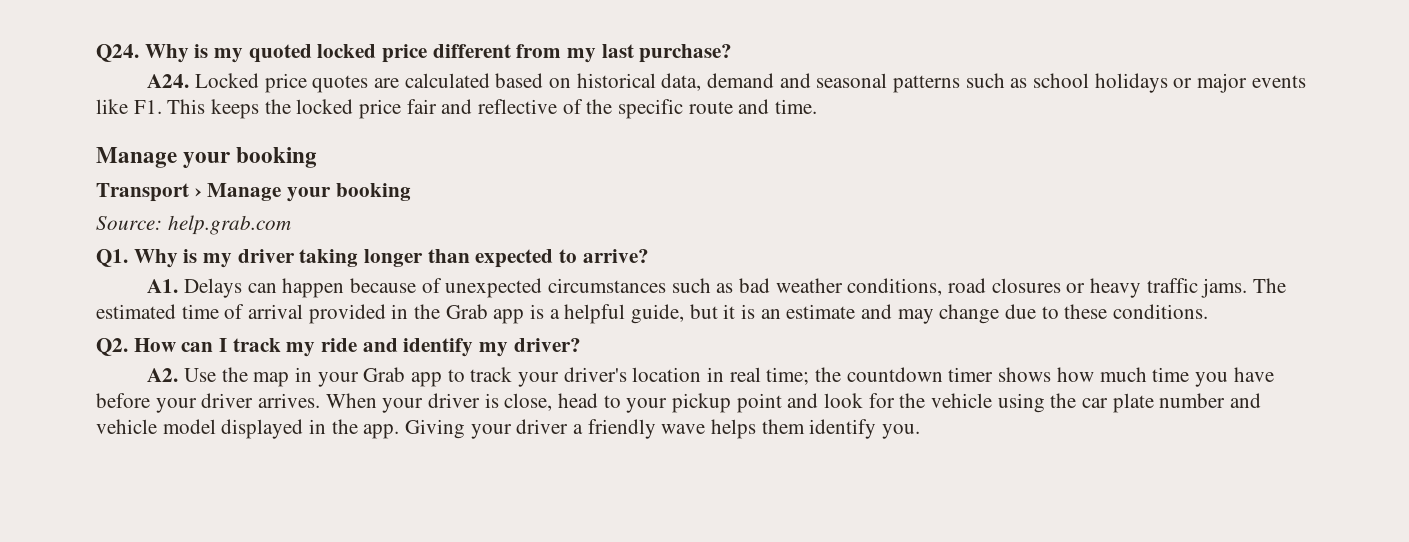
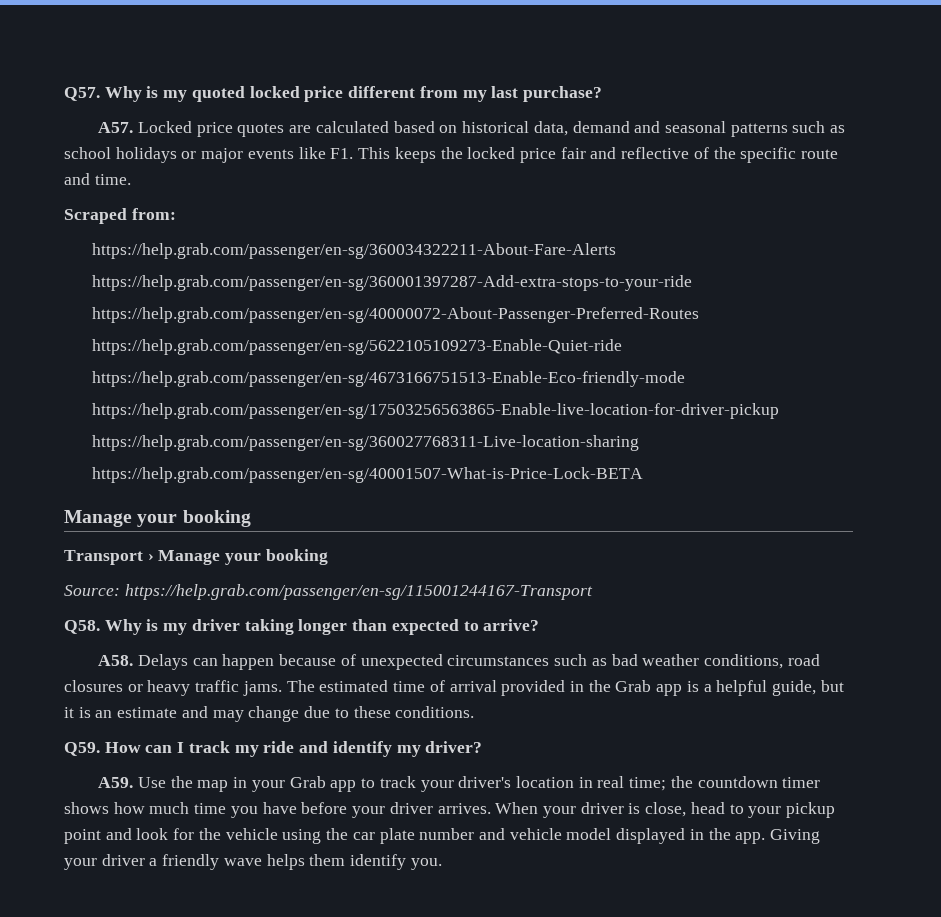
- Q24. Why is my quoted locked price different from my last purchase?
+ Q57. Why is my quoted locked price different from my last purchase?
- A24. Locked price quotes are calculated based on historical data, demand and seasonal patterns such as school holidays or major events like F1. This keeps the locked price fair and reflective of the specific route and time.
+ A57. Locked price quotes are calculated based on historical data, demand and seasonal patterns such as school holidays or major events like F1. This keeps the locked price fair and reflective of the specific route and time.
+ Scraped from:
+ https://help.grab.com/passenger/en-sg/360034322211-About-Fare-Alerts
+ https://help.grab.com/passenger/en-sg/360001397287-Add-extra-stops-to-your-ride
+ https://help.grab.com/passenger/en-sg/40000072-About-Passenger-Preferred-Routes
+ https://help.grab.com/passenger/en-sg/5622105109273-Enable-Quiet-ride
+ https://help.grab.com/passenger/en-sg/4673166751513-Enable-Eco-friendly-mode
+ https://help.grab.com/passenger/en-sg/17503256563865-Enable-live-location-for-driver-pickup
+ https://help.grab.com/passenger/en-sg/360027768311-Live-location-sharing
+ https://help.grab.com/passenger/en-sg/40001507-What-is-Price-Lock-BETA
- Source: help.grab.com
- Q1. Why is my driver taking longer than expected to arrive?
+ Source: https://help.grab.com/passenger/en-sg/115001244167-Transport
+ Q58. Why is my driver taking longer than expected to arrive?
- A1. Delays can happen because of unexpected circumstances such as bad weather conditions, road closures or heavy traffic jams.
+ A58. Delays can happen because of unexpected circumstances such as bad weather conditions, road closures or heavy traffic jams.
- Q2. How can I track my ride and identify my driver?
+ Q59. How can I track my ride and identify my driver?
- A2. Use the map in your Grab app to track your driver's location in real time; the countdown timer shows how much time you have before your driver arrives.
+ A59. Use the map in your Grab app to track your driver's location in real time; the countdown timer shows how much time you have before your driver arrives.

